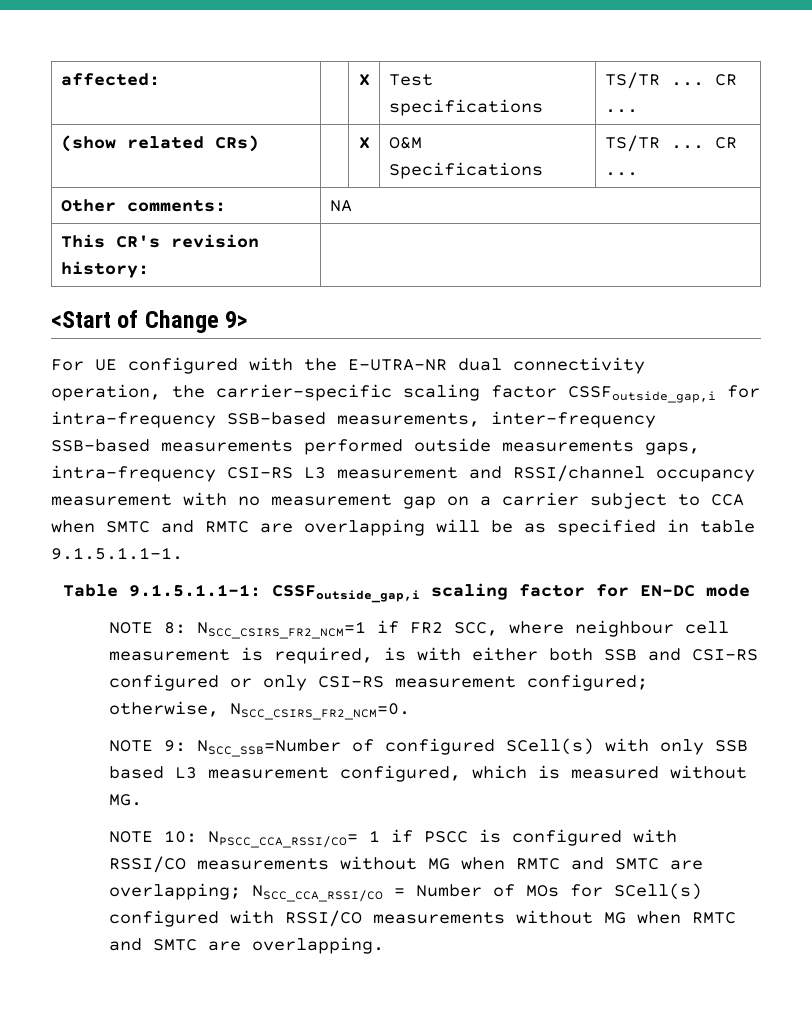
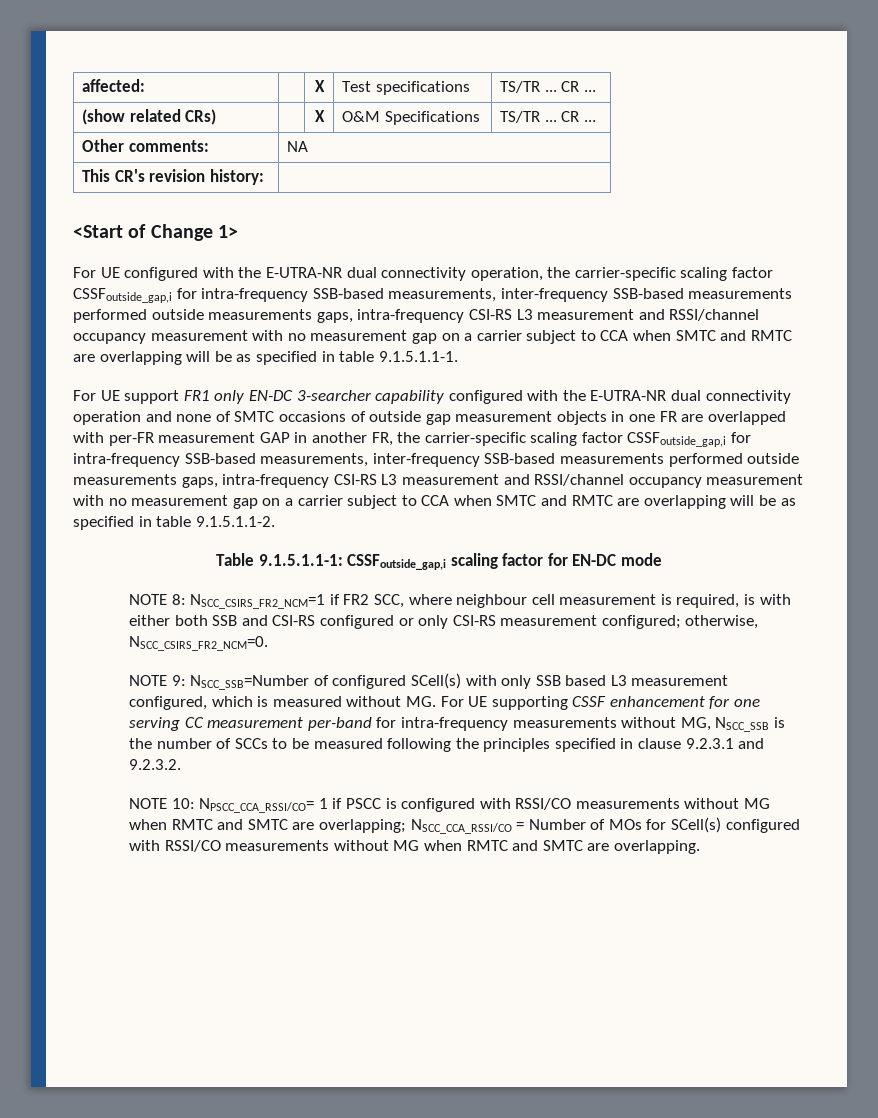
- <Start of Change 9>
+ <Start of Change 1>
+ For UE support FR1 only EN-DC 3-searcher capability configured with the E-UTRA-NR dual connectivity operation and none of SMTC occasions of outside gap measurement objects in one FR are overlapped with per-FR measurement GAP in another FR, the carrier-specific scaling factor CSSFoutside_gap,i for intra-frequency SSB-based measurements, inter-frequency SSB-based measurements performed outside measurements gaps, intra-frequency CSI-RS L3 measurement and RSSI/channel occupancy measurement with no measurement gap on a carrier subject to CCA when SMTC and RMTC are overlapping will be as specified in table 9.1.5.1.1-2.
- NOTE 9: NSCC_SSB=Number of configured SCell(s) with only SSB based L3 measurement configured, which is measured without MG.
+ NOTE 9: NSCC_SSB=Number of configured SCell(s) with only SSB based L3 measurement configured, which is measured without MG. For UE supporting CSSF enhancement for one serving CC measurement per-band for intra-frequency measurements without MG, NSCC_SSB is the number of SCCs to be measured following the principles specified in clause 9.2.3.1 and 9.2.3.2.

